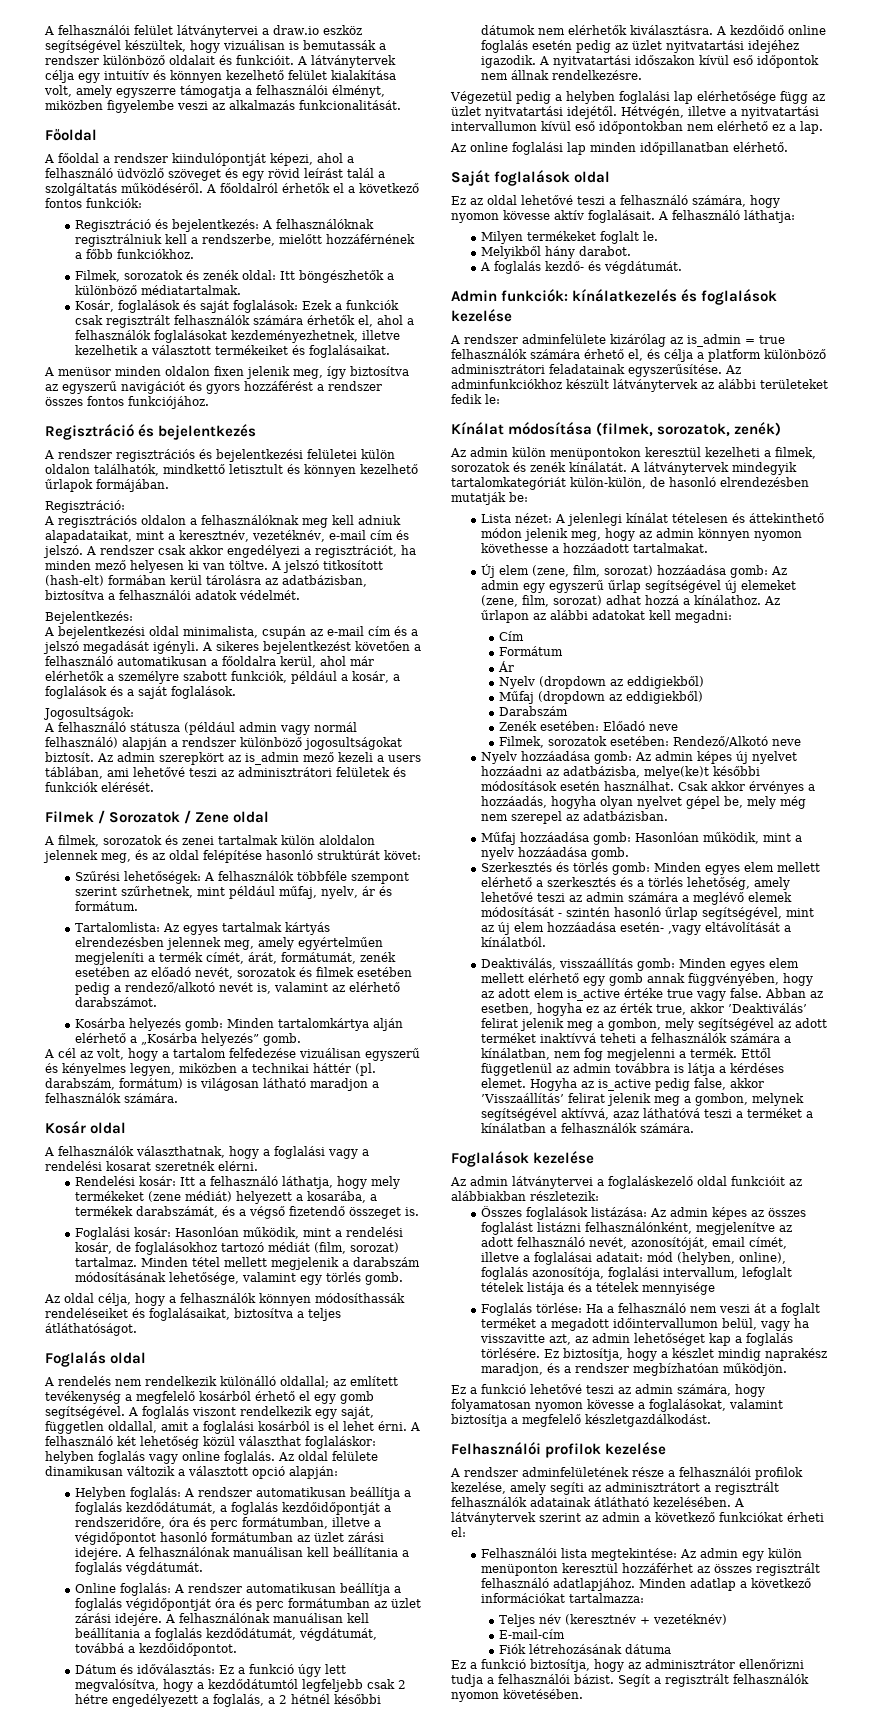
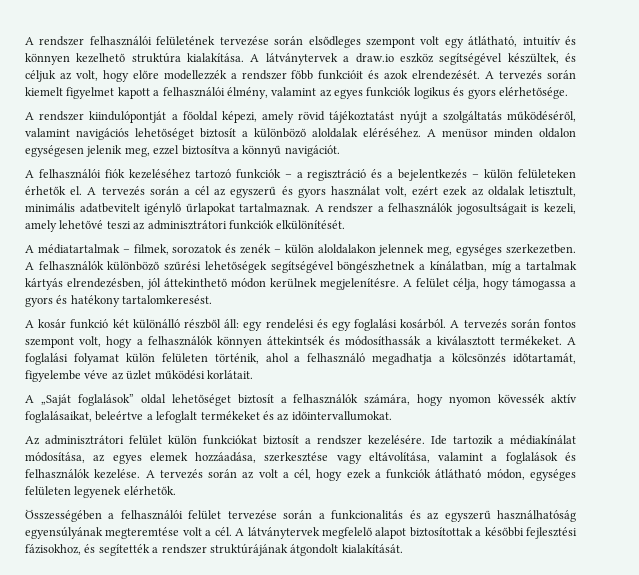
- A felhasználói felület látványtervei a draw.io eszköz segítségével készültek, hogy vizuálisan is bemutassák a rendszer különböző oldalait és funkcióit. A látványtervek célja egy intuitív és könnyen kezelhető felület kialakítása volt, amely egyszerre támogatja a felhasználói élményt, miközben figyelembe veszi az alkalmazás funkcionalitását.
- Főoldal
- A főoldal a rendszer kiindulópontját képezi, ahol a felhasználó üdvözlő szöveget és egy rövid leírást talál a szolgáltatás működéséről. A főoldalról érhetők el a következő fontos funkciók:
- Regisztráció és bejelentkezés: A felhasználóknak regisztrálniuk kell a rendszerbe, mielőtt hozzáférnének a főbb funkciókhoz.
- Filmek, sorozatok és zenék oldal: Itt böngészhetők a különböző médiatartalmak.
- Kosár, foglalások és saját foglalások: Ezek a funkciók csak regisztrált felhasználók számára érhetők el, ahol a felhasználók foglalásokat kezdeményezhetnek, illetve kezelhetik a választott termékeiket és foglalásaikat.
- A menüsor minden oldalon fixen jelenik meg, így biztosítva az egyszerű navigációt és gyors hozzáférést a rendszer összes fontos funkciójához.
- Regisztráció és bejelentkezés
- A rendszer regisztrációs és bejelentkezési felületei külön oldalon találhatók, mindkettő letisztult és könnyen kezelhető űrlapok formájában.
- Regisztráció:
- A regisztrációs oldalon a felhasználóknak meg kell adniuk alapadataikat, mint a keresztnév, vezetéknév, e-mail cím és jelszó. A rendszer csak akkor engedélyezi a regisztrációt, ha minden mező helyesen ki van töltve. A jelszó titkosított (hash-elt) formában kerül tárolásra az adatbázisban, biztosítva a felhasználói adatok védelmét.
- Bejelentkezés:
- A bejelentkezési oldal minimalista, csupán az e-mail cím és a jelszó megadását igényli. A sikeres bejelentkezést követően a felhasználó automatikusan a főoldalra kerül, ahol már elérhetők a személyre szabott funkciók, például a kosár, a foglalások és a saját foglalások.
- Jogosultságok:
- A felhasználó státusza (például admin vagy normál felhasználó) alapján a rendszer különböző jogosultságokat biztosít. Az admin szerepkört az is_admin mező kezeli a users táblában, ami lehetővé teszi az adminisztrátori felületek és funkciók elérését.
- Filmek / Sorozatok / Zene oldal
- A filmek, sorozatok és zenei tartalmak külön aloldalon jelennek meg, és az oldal felépítése hasonló struktúrát követ:
- Szűrési lehetőségek: A felhasználók többféle szempont szerint szűrhetnek, mint például műfaj, nyelv, ár és formátum.
- Tartalomlista: Az egyes tartalmak kártyás elrendezésben jelennek meg, amely egyértelműen megjeleníti a termék címét, árát, formátumát, zenék esetében az előadó nevét, sorozatok és filmek esetében pedig a rendező/alkotó nevét is, valamint az elérhető darabszámot.
- Kosárba helyezés gomb: Minden tartalomkártya alján elérhető a „Kosárba helyezés” gomb.
- A cél az volt, hogy a tartalom felfedezése vizuálisan egyszerű és kényelmes legyen, miközben a technikai háttér (pl. darabszám, formátum) is világosan látható maradjon a felhasználók számára.
- Kosár oldal
- A felhasználók választhatnak, hogy a foglalási vagy a rendelési kosarat szeretnék elérni.
- Rendelési kosár: Itt a felhasználó láthatja, hogy mely termékeket (zene médiát) helyezett a kosarába, a termékek darabszámát, és a végső fizetendő összeget is.
- Foglalási kosár: Hasonlóan működik, mint a rendelési kosár, de foglalásokhoz tartozó médiát (film, sorozat) tartalmaz. Minden tétel mellett megjelenik a darabszám módosításának lehetősége, valamint egy törlés gomb.
- Az oldal célja, hogy a felhasználók könnyen módosíthassák rendeléseiket és foglalásaikat, biztosítva a teljes átláthatóságot.
- Foglalás oldal
- A rendelés nem rendelkezik különálló oldallal; az említett tevékenység a megfelelő kosárból érhető el egy gomb segítségével. A foglalás viszont rendelkezik egy saját, független oldallal, amit a foglalási kosárból is el lehet érni. A felhasználó két lehetőség közül választhat foglaláskor: helyben foglalás vagy online foglalás. Az oldal felülete dinamikusan változik a választott opció alapján:
- Helyben foglalás: A rendszer automatikusan beállítja a foglalás kezdődátumát, a foglalás kezdőidőpontját a rendszeridőre, óra és perc formátumban, illetve a végidőpontot hasonló formátumban az üzlet zárási idejére. A felhasználónak manuálisan kell beállítania a foglalás végdátumát.
- Online foglalás: A rendszer automatikusan beállítja a foglalás végidőpontját óra és perc formátumban az üzlet zárási idejére. A felhasználónak manuálisan kell beállítania a foglalás kezdődátumát, végdátumát, továbbá a kezdőidőpontot.
- Dátum és időválasztás: Ez a funkció úgy lett megvalósítva, hogy a kezdődátumtól legfeljebb csak 2 hétre engedélyezett a foglalás, a 2 hétnél későbbi dátumok nem elérhetők kiválasztásra. A kezdőidő online foglalás esetén pedig az üzlet nyitvatartási idejéhez igazodik. A nyitvatartási időszakon kívül eső időpontok nem állnak rendelkezésre.
- Végezetül pedig a helyben foglalási lap elérhetősége függ az üzlet nyitvatartási idejétől. Hétvégén, illetve a nyitvatartási intervallumon kívül eső időpontokban nem elérhető ez a lap.
- Az online foglalási lap minden időpillanatban elérhető.
- Saját foglalások oldal
- Ez az oldal lehetővé teszi a felhasználó számára, hogy nyomon kövesse aktív foglalásait. A felhasználó láthatja:
- Milyen termékeket foglalt le.
- Melyikből hány darabot.
- A foglalás kezdő- és végdátumát.
- Admin funkciók: kínálatkezelés és foglalások kezelése
- A rendszer adminfelülete kizárólag az is_admin = true felhasználók számára érhető el, és célja a platform különböző adminisztrátori feladatainak egyszerűsítése. Az adminfunkciókhoz készült látványtervek az alábbi területeket fedik le:
- Kínálat módosítása (filmek, sorozatok, zenék)
- Az admin külön menüpontokon keresztül kezelheti a filmek, sorozatok és zenék kínálatát. A látványtervek mindegyik tartalomkategóriát külön-külön, de hasonló elrendezésben mutatják be:
- Lista nézet: A jelenlegi kínálat tételesen és áttekinthető módon jelenik meg, hogy az admin könnyen nyomon követhesse a hozzáadott tartalmakat.
- Új elem (zene, film, sorozat) hozzáadása gomb: Az admin egy egyszerű űrlap segítségével új elemeket (zene, film, sorozat) adhat hozzá a kínálathoz. Az űrlapon az alábbi adatokat kell megadni:
- Cím
- Formátum
- Ár
- Nyelv (dropdown az eddigiekből)
- Műfaj (dropdown az eddigiekből)
- Darabszám
- Zenék esetében: Előadó neve
- Filmek, sorozatok esetében: Rendező/Alkotó neve
- Nyelv hozzáadása gomb: Az admin képes új nyelvet hozzáadni az adatbázisba, melye(ke)t későbbi módosítások esetén használhat. Csak akkor érvényes a hozzáadás, hogyha olyan nyelvet gépel be, mely még nem szerepel az adatbázisban.
- Műfaj hozzáadása gomb: Hasonlóan működik, mint a nyelv hozzáadása gomb.
- Szerkesztés és törlés gomb: Minden egyes elem mellett elérhető a szerkesztés és a törlés lehetőség, amely lehetővé teszi az admin számára a meglévő elemek módosítását - szintén hasonló űrlap segítségével, mint az új elem hozzáadása esetén- ,vagy eltávolítását a kínálatból.
- Deaktiválás, visszaállítás gomb: Minden egyes elem mellett elérhető egy gomb annak függvényében, hogy az adott elem is_active értéke true vagy false. Abban az esetben, hogyha ez az érték true, akkor ’Deaktiválás’ felirat jelenik meg a gombon, mely segítségével az adott terméket inaktívvá teheti a felhasználók számára a kínálatban, nem fog megjelenni a termék. Ettől függetlenül az admin továbbra is látja a kérdéses elemet. Hogyha az is_active pedig false, akkor ’Visszaállítás’ felirat jelenik meg a gombon, melynek segítségével aktívvá, azaz láthatóvá teszi a terméket a kínálatban a felhasználók számára.
- Foglalások kezelése
- Az admin látványtervei a foglaláskezelő oldal funkcióit az alábbiakban részletezik:
- Összes foglalások listázása: Az admin képes az összes foglalást listázni felhasználónként, megjelenítve az adott felhasználó nevét, azonosítóját, email címét, illetve a foglalásai adatait: mód (helyben, online), foglalás azonosítója, foglalási intervallum, lefoglalt tételek listája és a tételek mennyisége
- Foglalás törlése: Ha a felhasználó nem veszi át a foglalt terméket a megadott időintervallumon belül, vagy ha visszavitte azt, az admin lehetőséget kap a foglalás törlésére. Ez biztosítja, hogy a készlet mindig naprakész maradjon, és a rendszer megbízhatóan működjön.
- Ez a funkció lehetővé teszi az admin számára, hogy folyamatosan nyomon kövesse a foglalásokat, valamint biztosítja a megfelelő készletgazdálkodást.
- Felhasználói profilok kezelése
- A rendszer adminfelületének része a felhasználói profilok kezelése, amely segíti az adminisztrátort a regisztrált felhasználók adatainak átlátható kezelésében. A látványtervek szerint az admin a következő funkciókat érheti el:
- Felhasználói lista megtekintése: Az admin egy külön menüponton keresztül hozzáférhet az összes regisztrált felhasználó adatlapjához. Minden adatlap a következő információkat tartalmazza:
- Teljes név (keresztnév + vezetéknév)
- E-mail-cím
- Fiók létrehozásának dátuma
- Ez a funkció biztosítja, hogy az adminisztrátor ellenőrizni tudja a felhasználói bázist. Segít a regisztrált felhasználók nyomon követésében.
+ A rendszer felhasználói felületének tervezése során elsődleges szempont volt egy átlátható, intuitív és könnyen kezelhető struktúra kialakítása. A látványtervek a draw.io eszköz segítségével készültek, és céljuk az volt, hogy előre modellezzék a rendszer főbb funkcióit és azok elrendezését. A tervezés során kiemelt figyelmet kapott a felhasználói élmény, valamint az egyes funkciók logikus és gyors elérhetősége.
+ A rendszer kiindulópontját a főoldal képezi, amely rövid tájékoztatást nyújt a szolgáltatás működéséről, valamint navigációs lehetőséget biztosít a különböző aloldalak eléréséhez. A menüsor minden oldalon egységesen jelenik meg, ezzel biztosítva a könnyű navigációt.
+ A felhasználói fiók kezeléséhez tartozó funkciók – a regisztráció és a bejelentkezés – külön felületeken érhetők el. A tervezés során a cél az egyszerű és gyors használat volt, ezért ezek az oldalak letisztult, minimális adatbevitelt igénylő űrlapokat tartalmaznak. A rendszer a felhasználók jogosultságait is kezeli, amely lehetővé teszi az adminisztrátori funkciók elkülönítését.
+ A médiatartalmak – filmek, sorozatok és zenék – külön aloldalakon jelennek meg, egységes szerkezetben. A felhasználók különböző szűrési lehetőségek segítségével böngészhetnek a kínálatban, míg a tartalmak kártyás elrendezésben, jól áttekinthető módon kerülnek megjelenítésre. A felület célja, hogy támogassa a gyors és hatékony tartalomkeresést.
+ A kosár funkció két különálló részből áll: egy rendelési és egy foglalási kosárból. A tervezés során fontos szempont volt, hogy a felhasználók könnyen áttekintsék és módosíthassák a kiválasztott termékeket. A foglalási folyamat külön felületen történik, ahol a felhasználó megadhatja a kölcsönzés időtartamát, figyelembe véve az üzlet működési korlátait.
+ A „Saját foglalások” oldal lehetőséget biztosít a felhasználók számára, hogy nyomon kövessék aktív foglalásaikat, beleértve a lefoglalt termékeket és az időintervallumokat.
+ Az adminisztrátori felület külön funkciókat biztosít a rendszer kezelésére. Ide tartozik a médiakínálat módosítása, az egyes elemek hozzáadása, szerkesztése vagy eltávolítása, valamint a foglalások és felhasználók kezelése. A tervezés során az volt a cél, hogy ezek a funkciók átlátható módon, egységes felületen legyenek elérhetők.
+ Összességében a felhasználói felület tervezése során a funkcionalitás és az egyszerű használhatóság egyensúlyának megteremtése volt a cél. A látványtervek megfelelő alapot biztosítottak a későbbi fejlesztési fázisokhoz, és segítették a rendszer struktúrájának átgondolt kialakítását.

